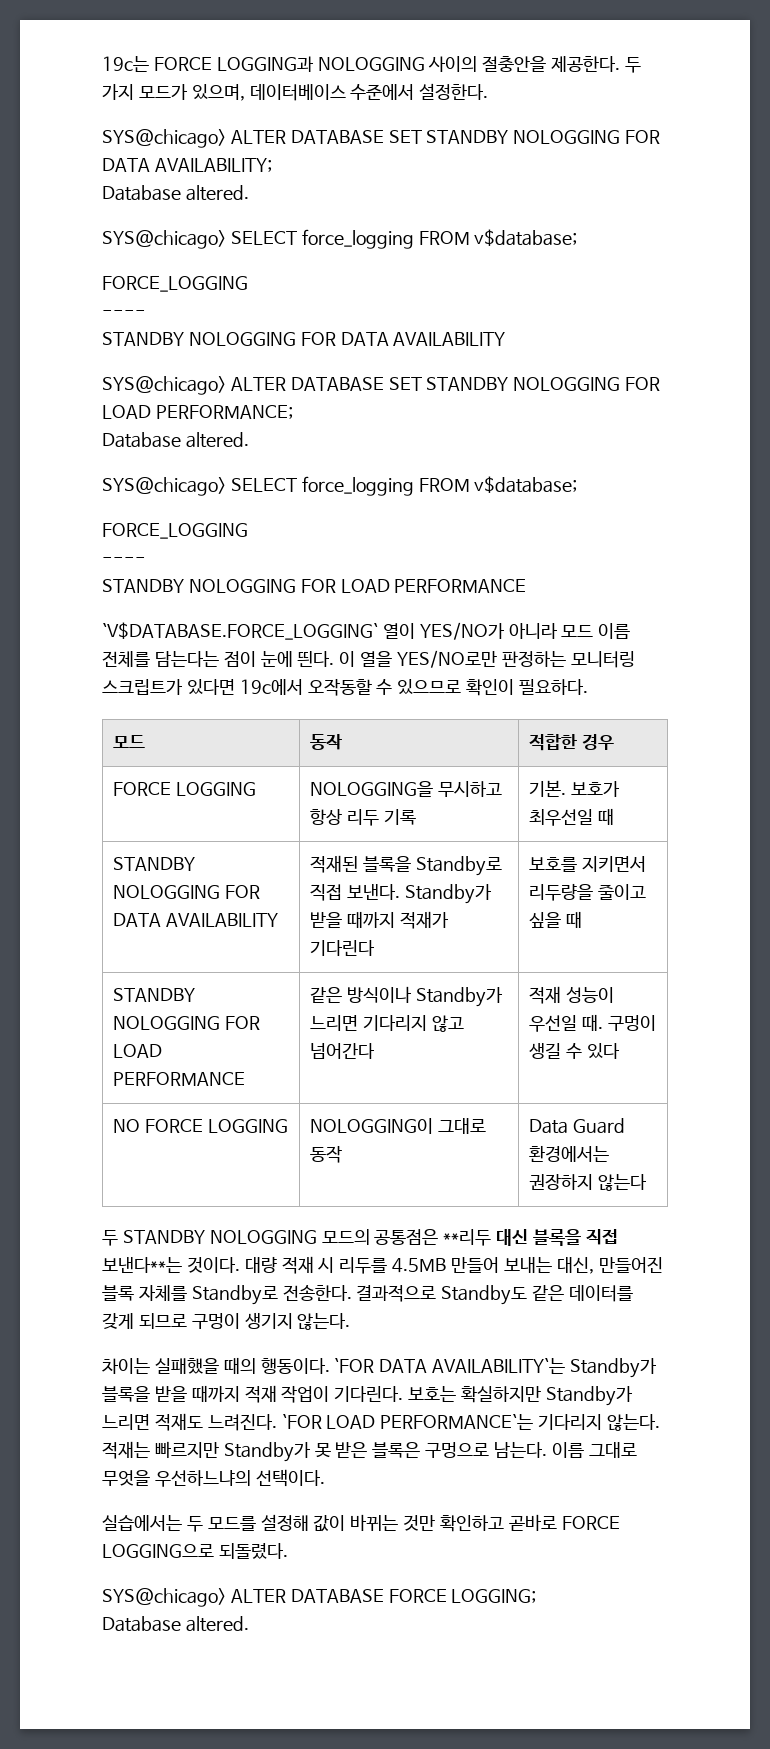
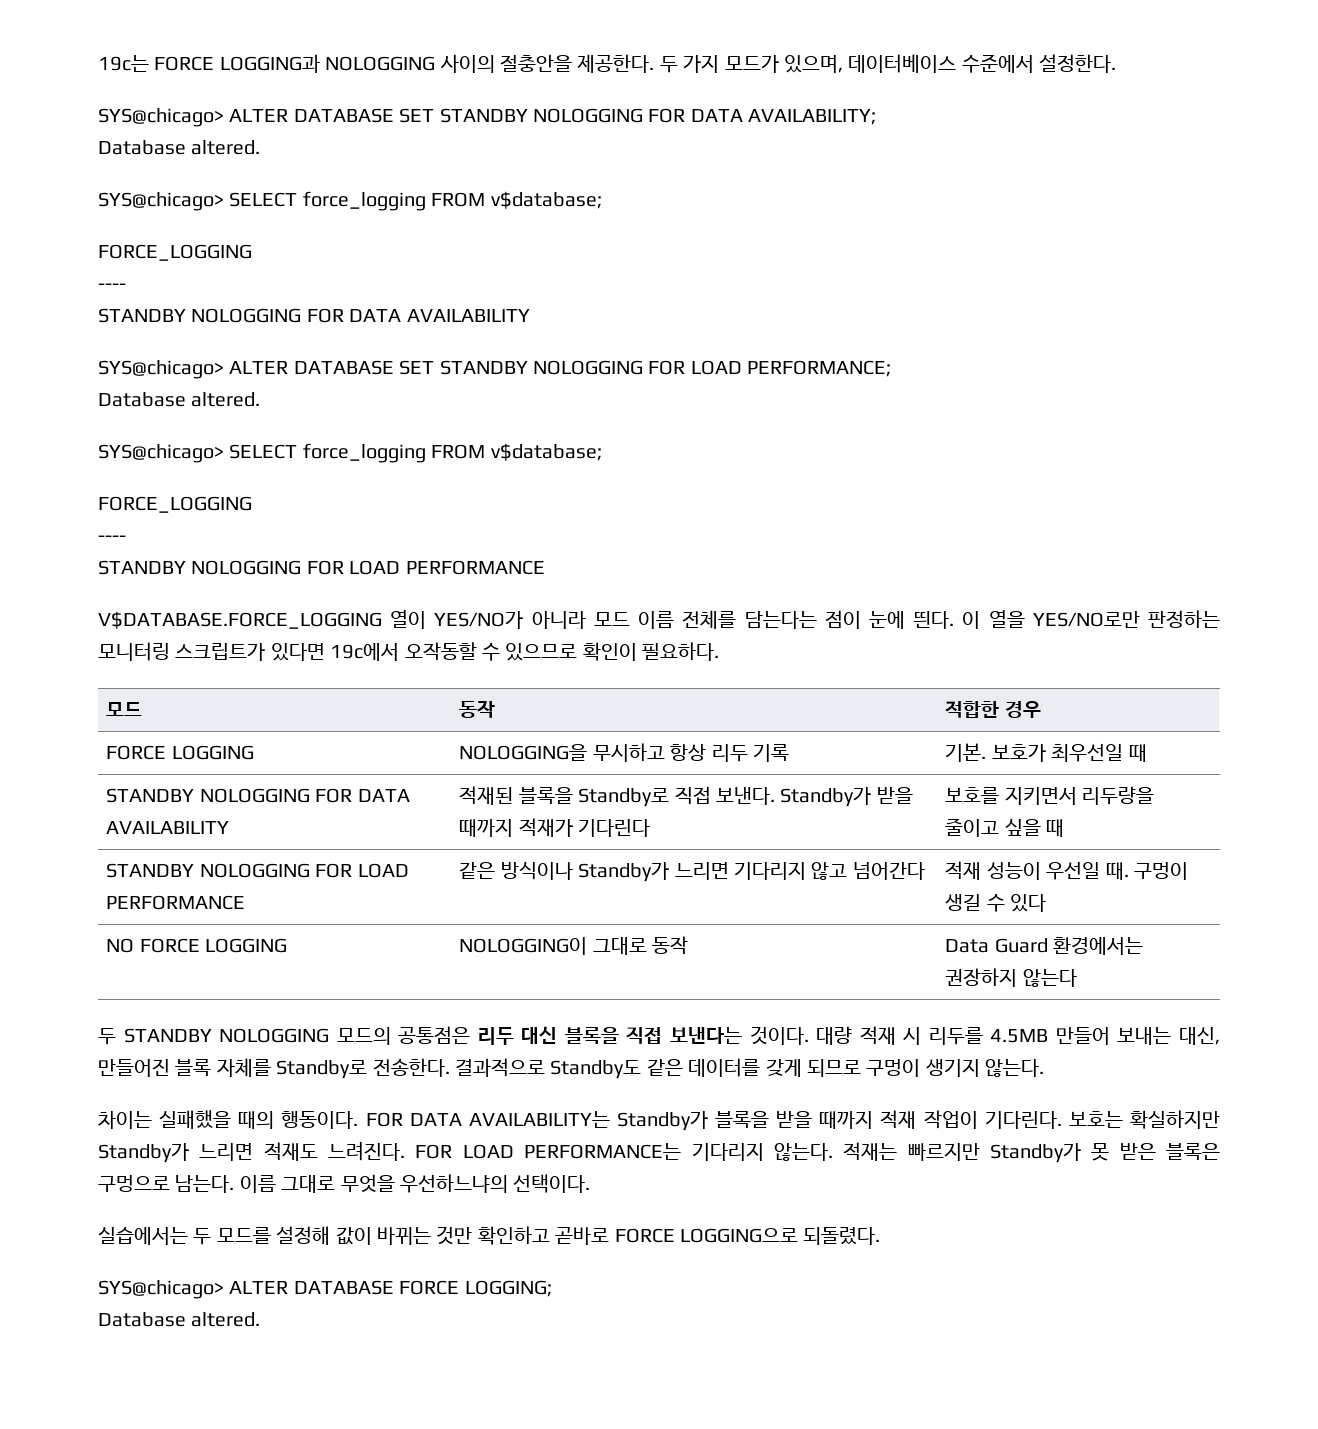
- `V$DATABASE.FORCE_LOGGING` 열이 YES/NO가 아니라 모드 이름 전체를 담는다는 점이 눈에 띈다.
+ V$DATABASE.FORCE_LOGGING 열이 YES/NO가 아니라 모드 이름 전체를 담는다는 점이 눈에 띈다.
- 두 STANDBY NOLOGGING 모드의 공통점은 **리두 대신 블록을 직접 보낸다**는 것이다.
+ 두 STANDBY NOLOGGING 모드의 공통점은 리두 대신 블록을 직접 보낸다는 것이다.
- `FOR DATA AVAILABILITY`는 Standby가 블록을 받을 때까지 적재 작업이 기다린다.
+ FOR DATA AVAILABILITY는 Standby가 블록을 받을 때까지 적재 작업이 기다린다.
- `FOR LOAD PERFORMANCE`는 기다리지 않는다.
+ FOR LOAD PERFORMANCE는 기다리지 않는다.

